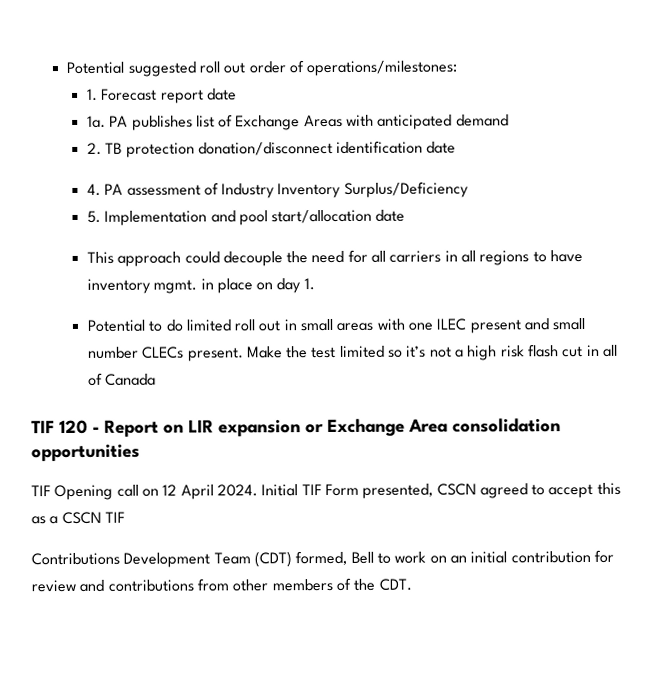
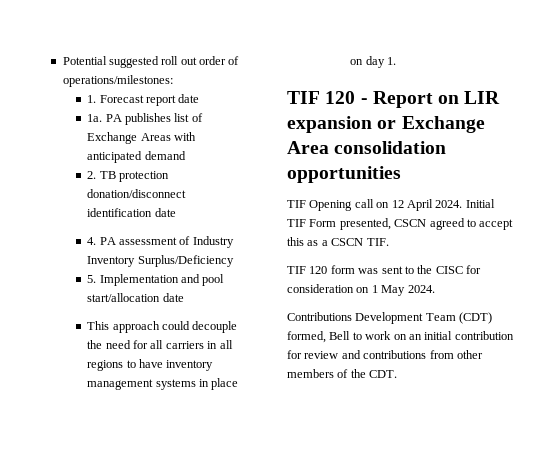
- This approach could decouple the need for all carriers in all regions to have inventory mgmt. in place on day 1.
+ This approach could decouple the need for all carriers in all regions to have inventory management systems in place on day 1.
- Potential to do limited roll out in small areas with one ILEC present and small number CLECs present. Make the test limited so it’s not a high risk flash cut in all of Canada
- Initial TIF Form presented, CSCN agreed to accept this as a CSCN TIF
+ Initial TIF Form presented, CSCN agreed to accept this as a CSCN TIF.
+ TIF 120 form was sent to the CISC for consideration on 1 May 2024.

